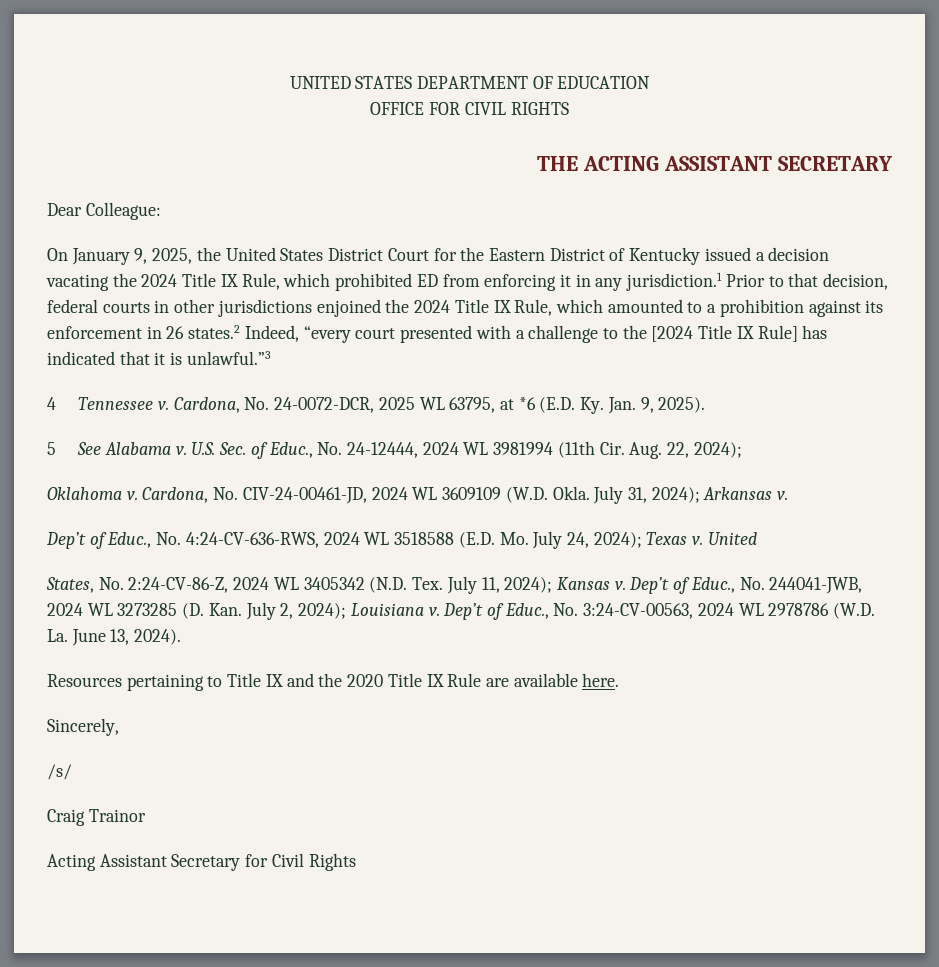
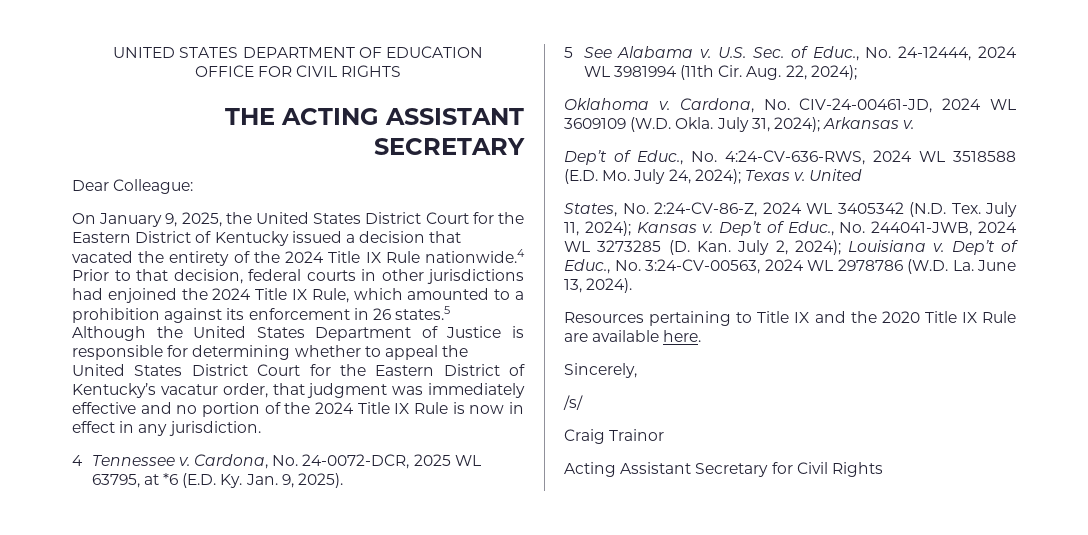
- On January 9, 2025, the United States District Court for the Eastern District of Kentucky issued a decision vacating the 2024 Title IX Rule, which prohibited ED from enforcing it in any jurisdiction.1 Prior to that decision, federal courts in other jurisdictions enjoined the 2024 Title IX Rule, which amounted to a prohibition against its enforcement in 26 states.2 Indeed, “every court presented with a challenge to the [2024 Title IX Rule] has indicated that it is unlawful.”3
+ On January 9, 2025, the United States District Court for the Eastern District of Kentucky issued a decision that vacated the entirety of the 2024 Title IX Rule nationwide.4 Prior to that decision, federal courts in other jurisdictions had enjoined the 2024 Title IX Rule, which amounted to a prohibition against its enforcement in 26 states.5 Although the United States Department of Justice is responsible for determining whether to appeal the United States District Court for the Eastern District of Kentucky’s vacatur order, that judgment was immediately effective and no portion of the 2024 Title IX Rule is now in effect in any jurisdiction.

